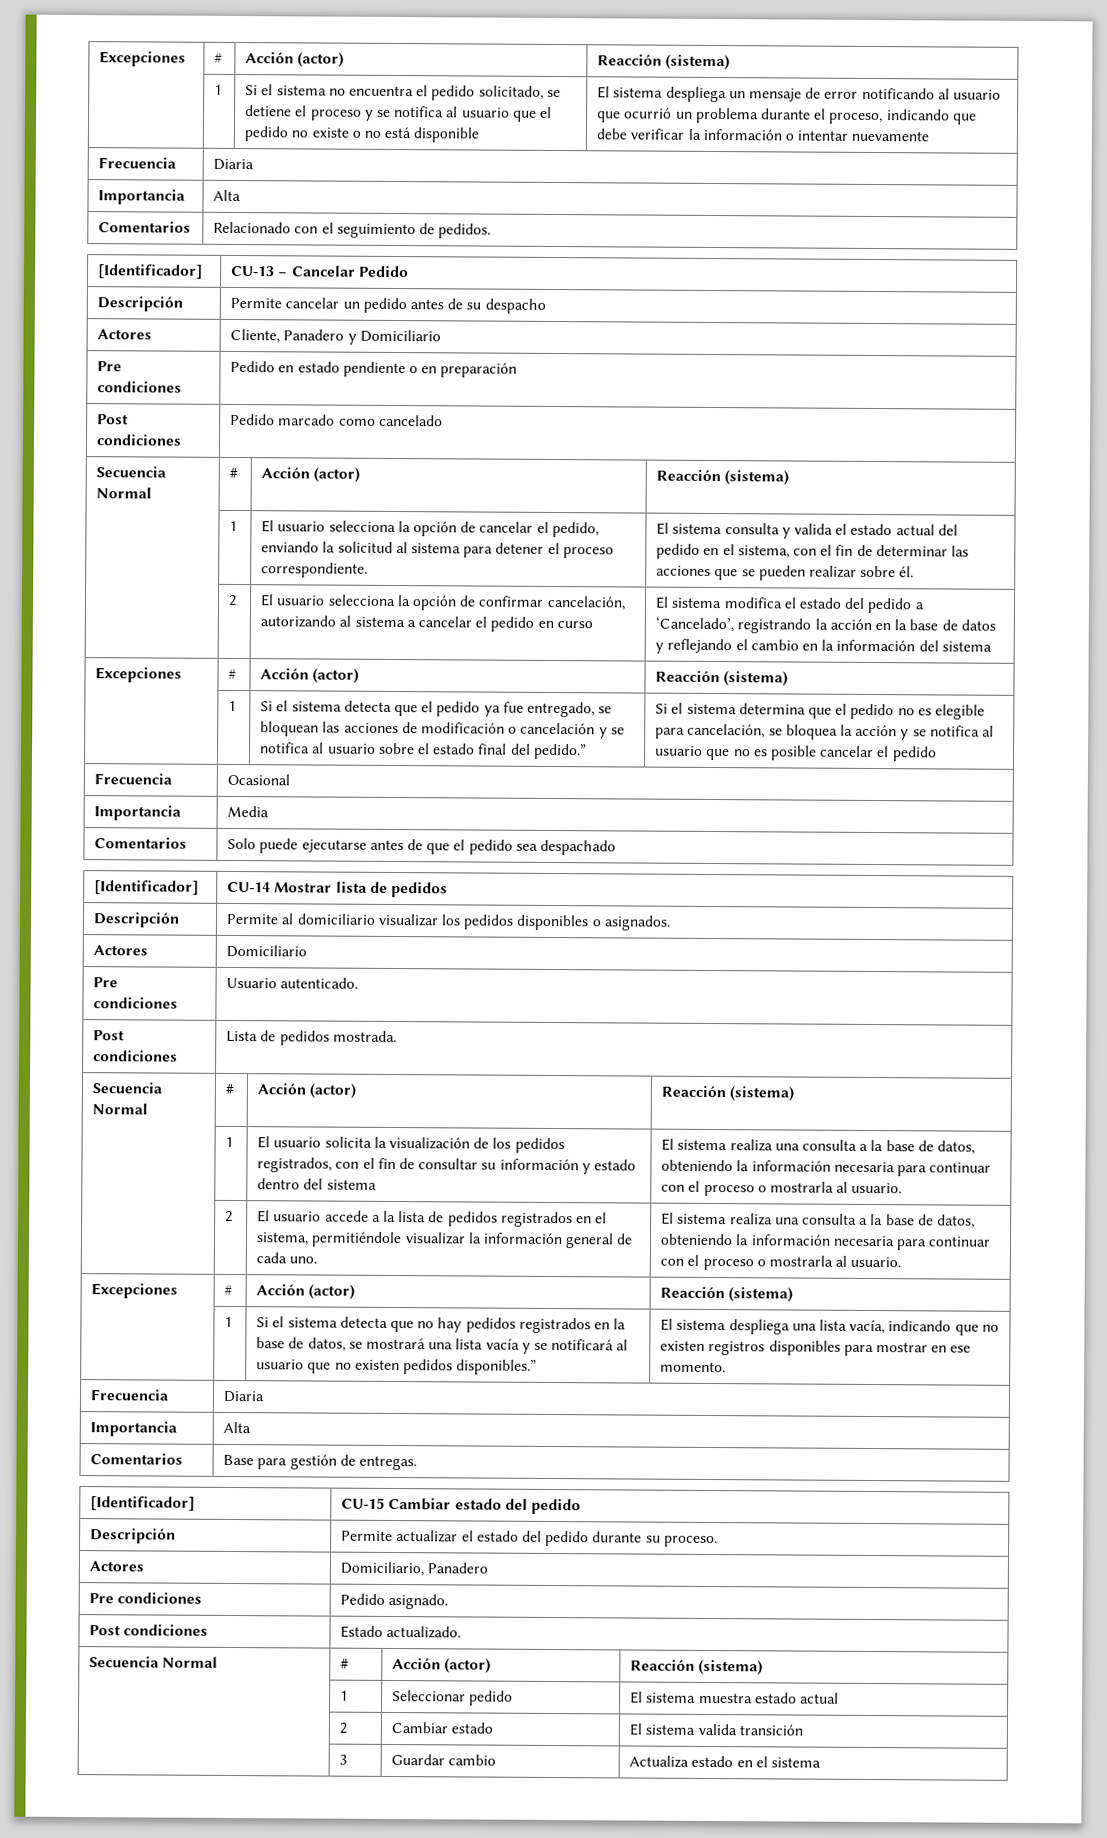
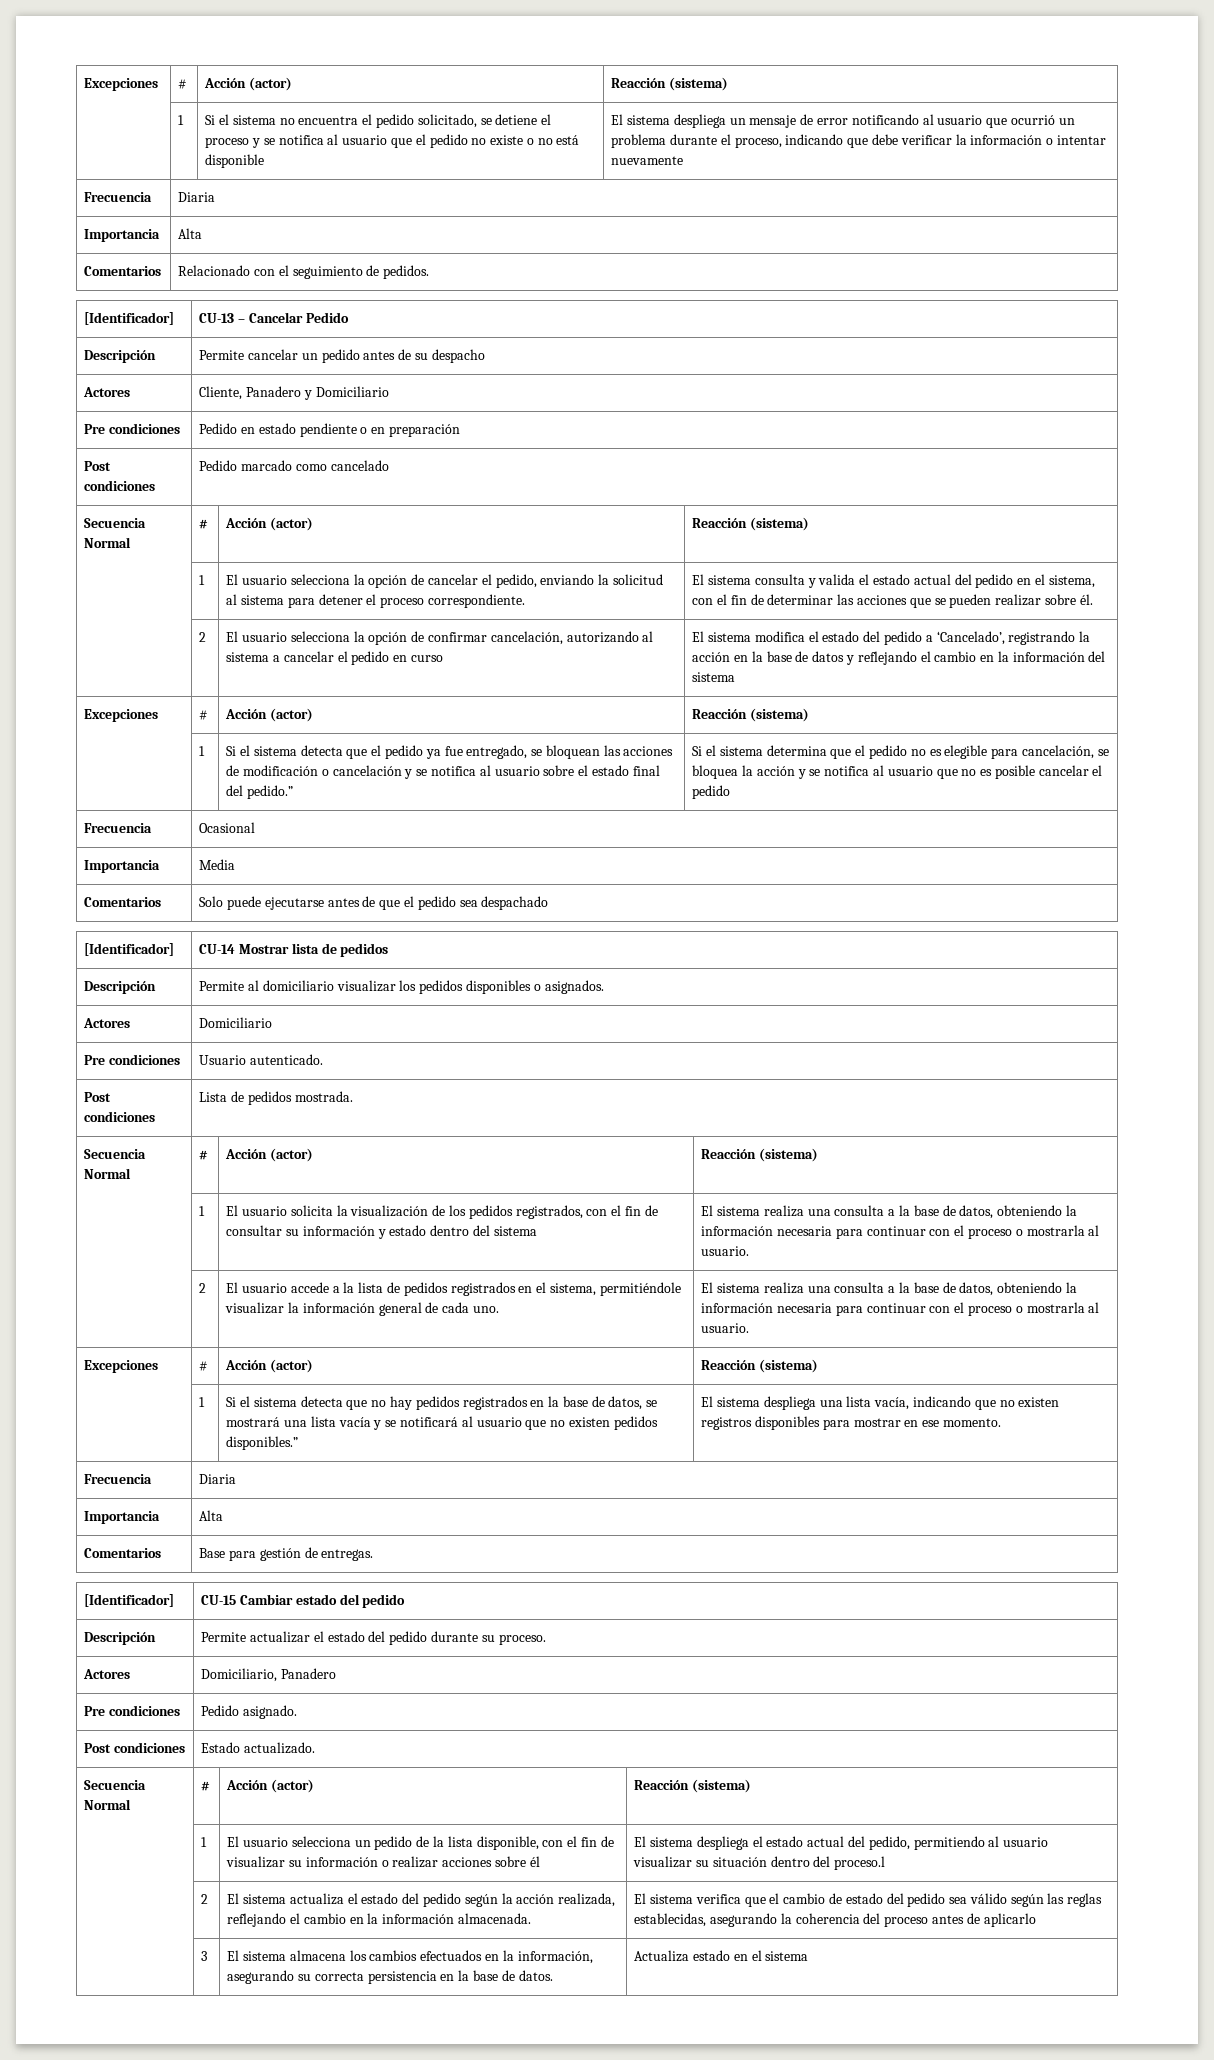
- | 1 | Seleccionar pedido | El sistema muestra estado actual
- | 2 | Cambiar estado | El sistema valida transición
- | 3 | Guardar cambio | Actualiza estado en el sistema
+ | 1 | El usuario selecciona un pedido de la lista disponible, con el fin de visualizar su información o realizar acciones sobre él | El sistema despliega el estado actual del pedido, permitiendo al usuario visualizar su situación dentro del proceso.l
+ | 2 | El sistema actualiza el estado del pedido según la acción realizada, reflejando el cambio en la información almacenada. | El sistema verifica que el cambio de estado del pedido sea válido según las reglas establecidas, asegurando la coherencia del proceso antes de aplicarlo
+ | 3 | El sistema almacena los cambios efectuados en la información, asegurando su correcta persistencia en la base de datos. | Actualiza estado en el sistema

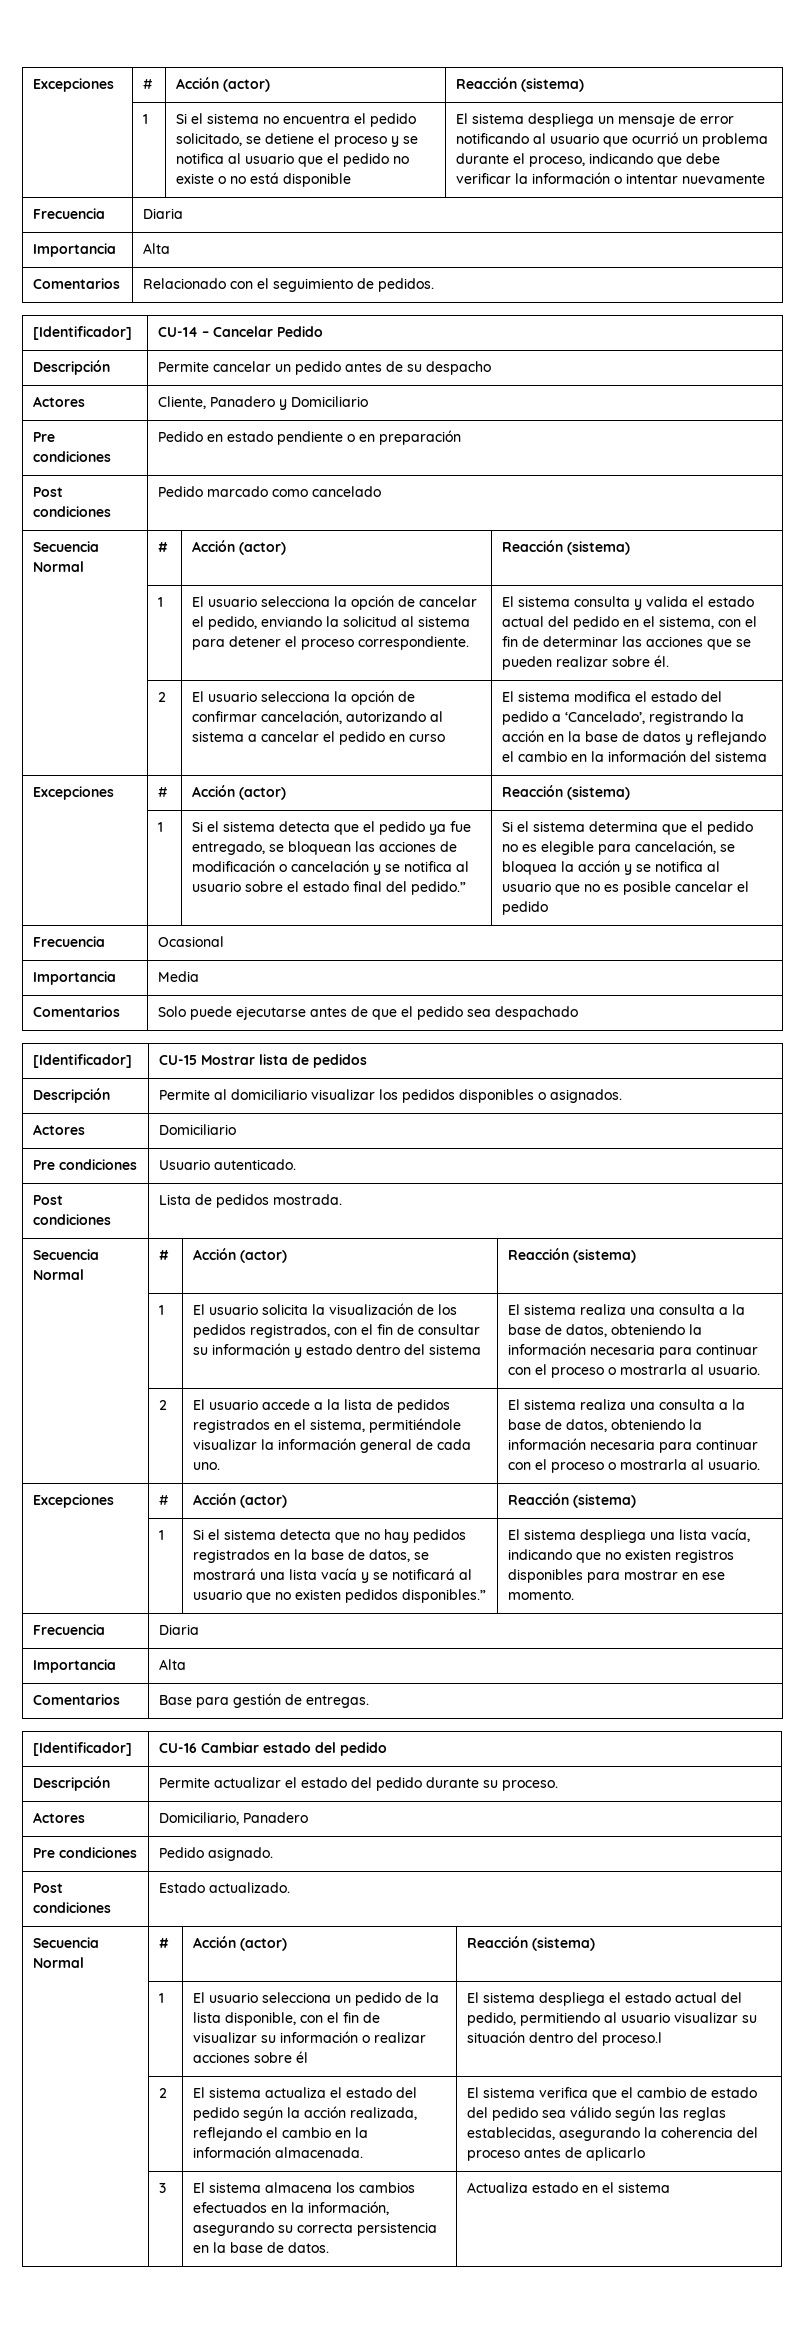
- [Identificador] | CU-13 – Cancelar Pedido
+ [Identificador] | CU-14 – Cancelar Pedido
- [Identificador] | CU-14 Mostrar lista de pedidos
+ [Identificador] | CU-15 Mostrar lista de pedidos
- [Identificador] | CU-15 Cambiar estado del pedido
+ [Identificador] | CU-16 Cambiar estado del pedido

